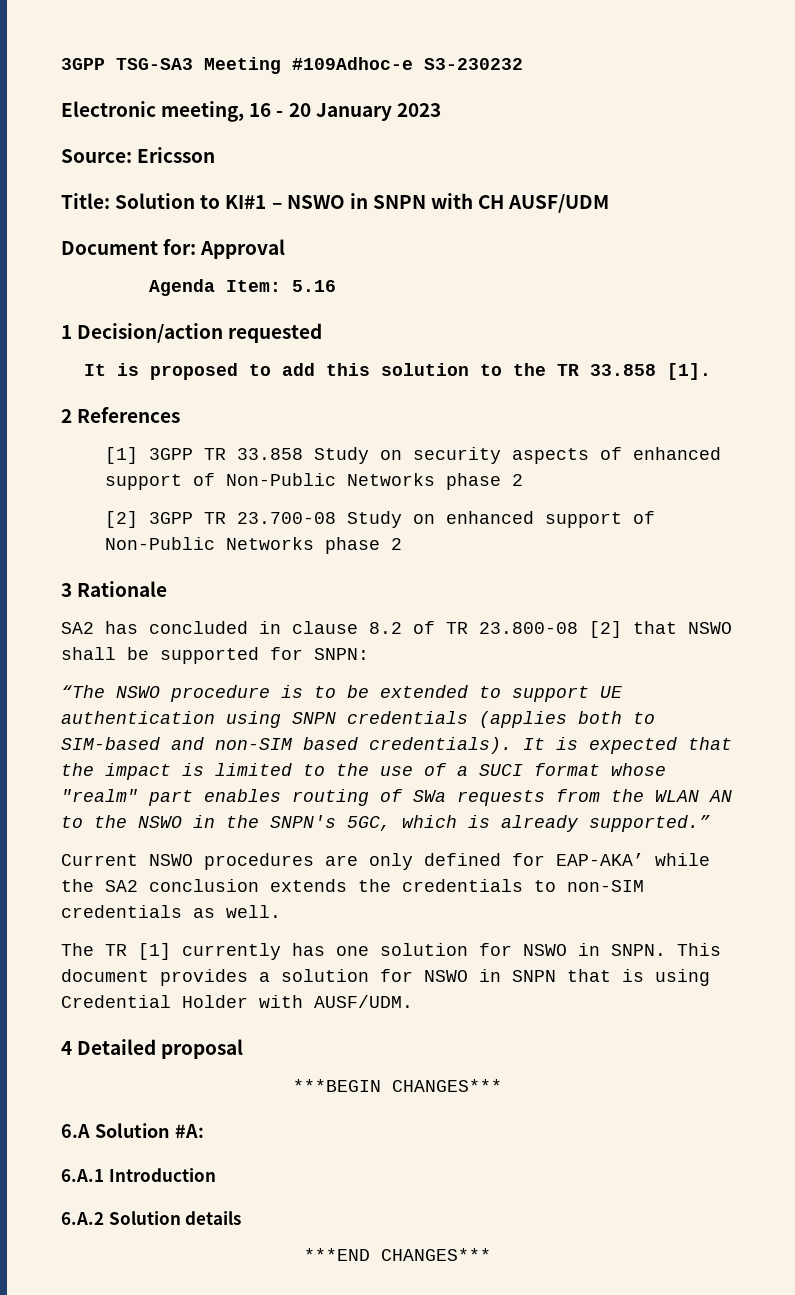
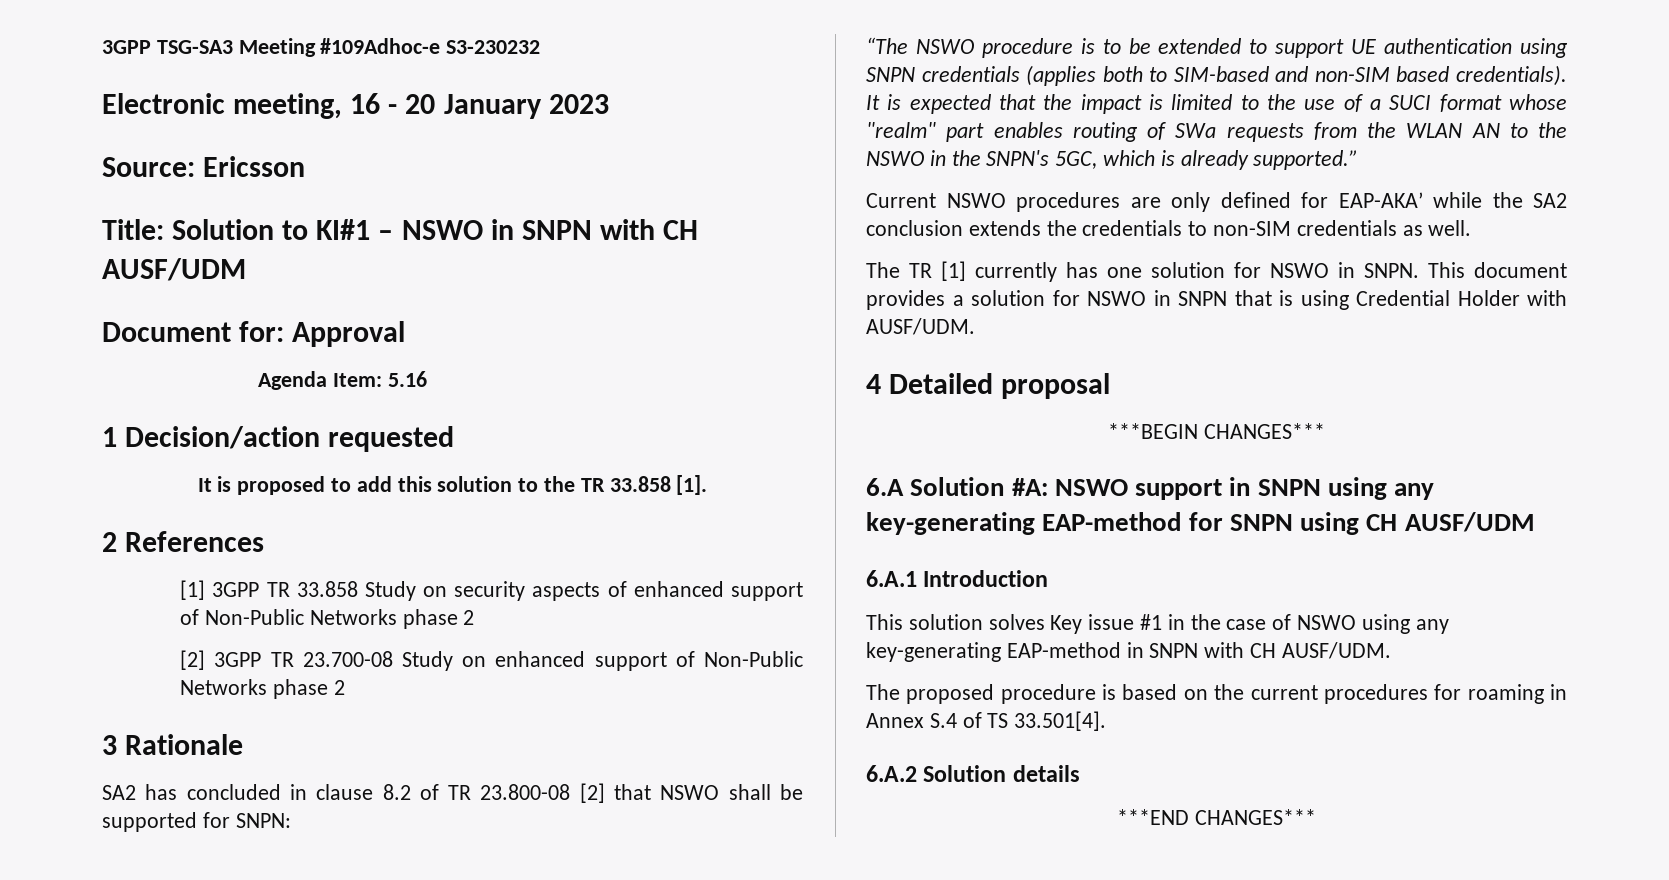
- 6.A Solution #A:
+ 6.A Solution #A: NSWO support in SNPN using any key-generating EAP-method for SNPN using CH AUSF/UDM
  6.A.1 Introduction
+ This solution solves Key issue #1 in the case of NSWO using any key-generating EAP-method in SNPN with CH AUSF/UDM.
+ The proposed procedure is based on the current procedures for roaming in Annex S.4 of TS 33.501[4].

